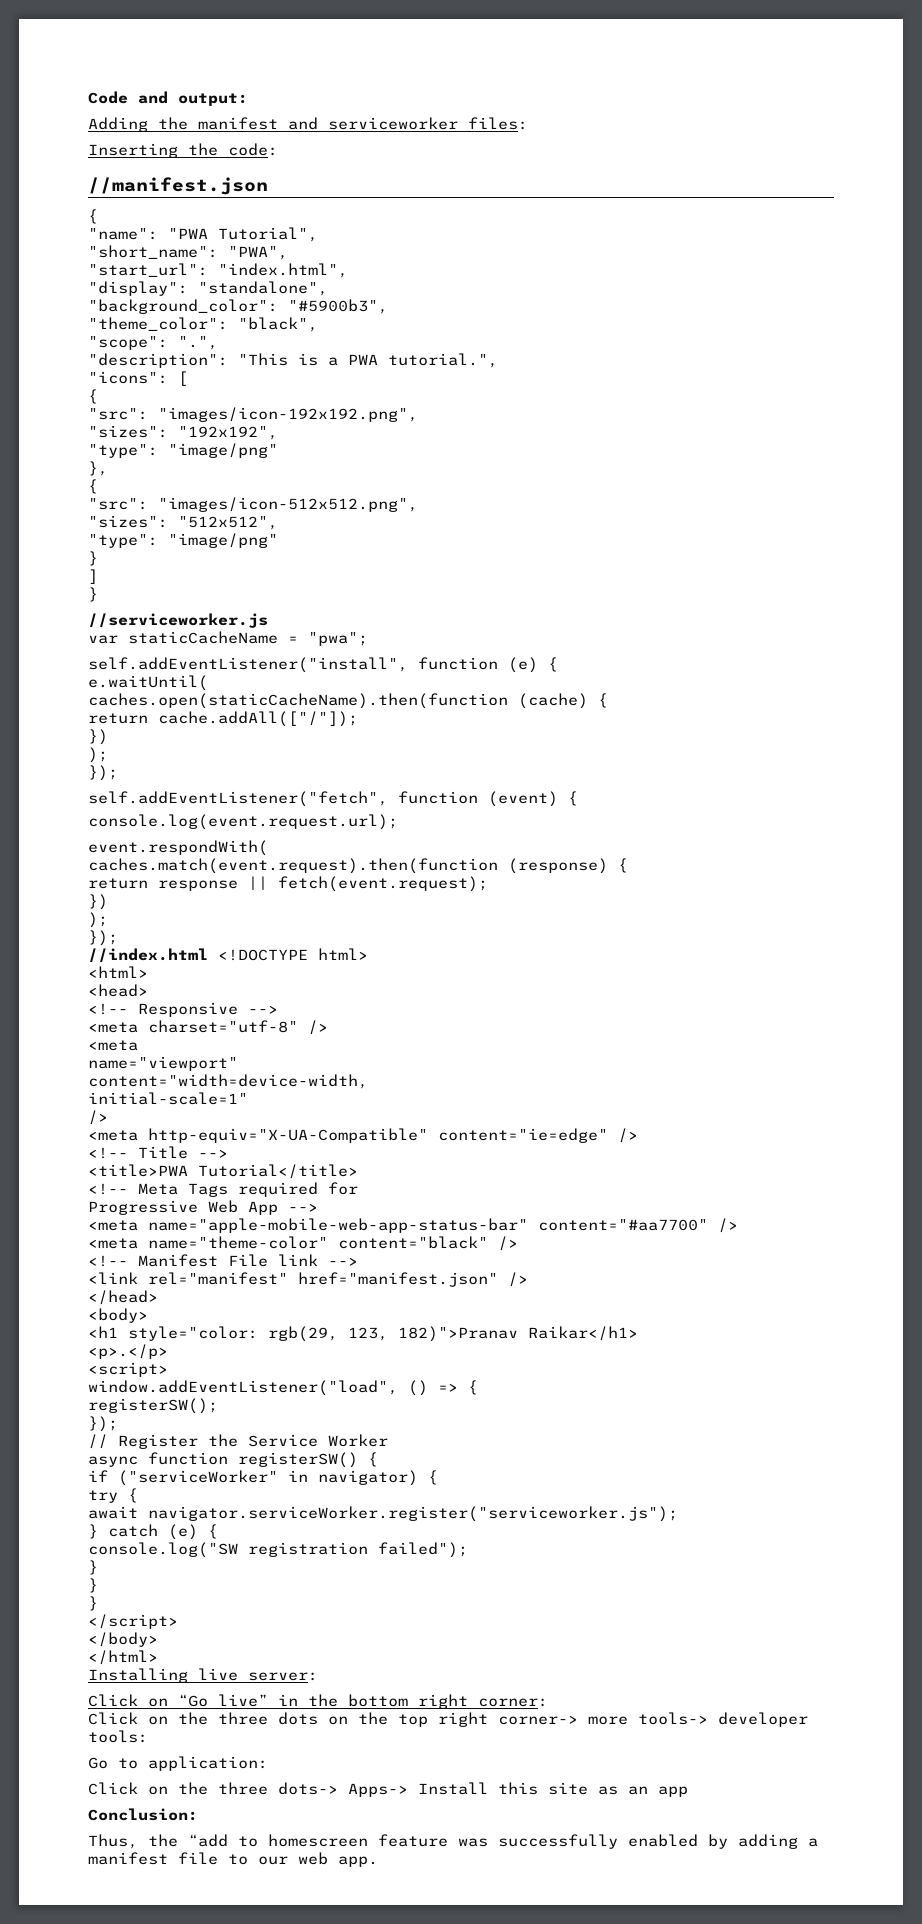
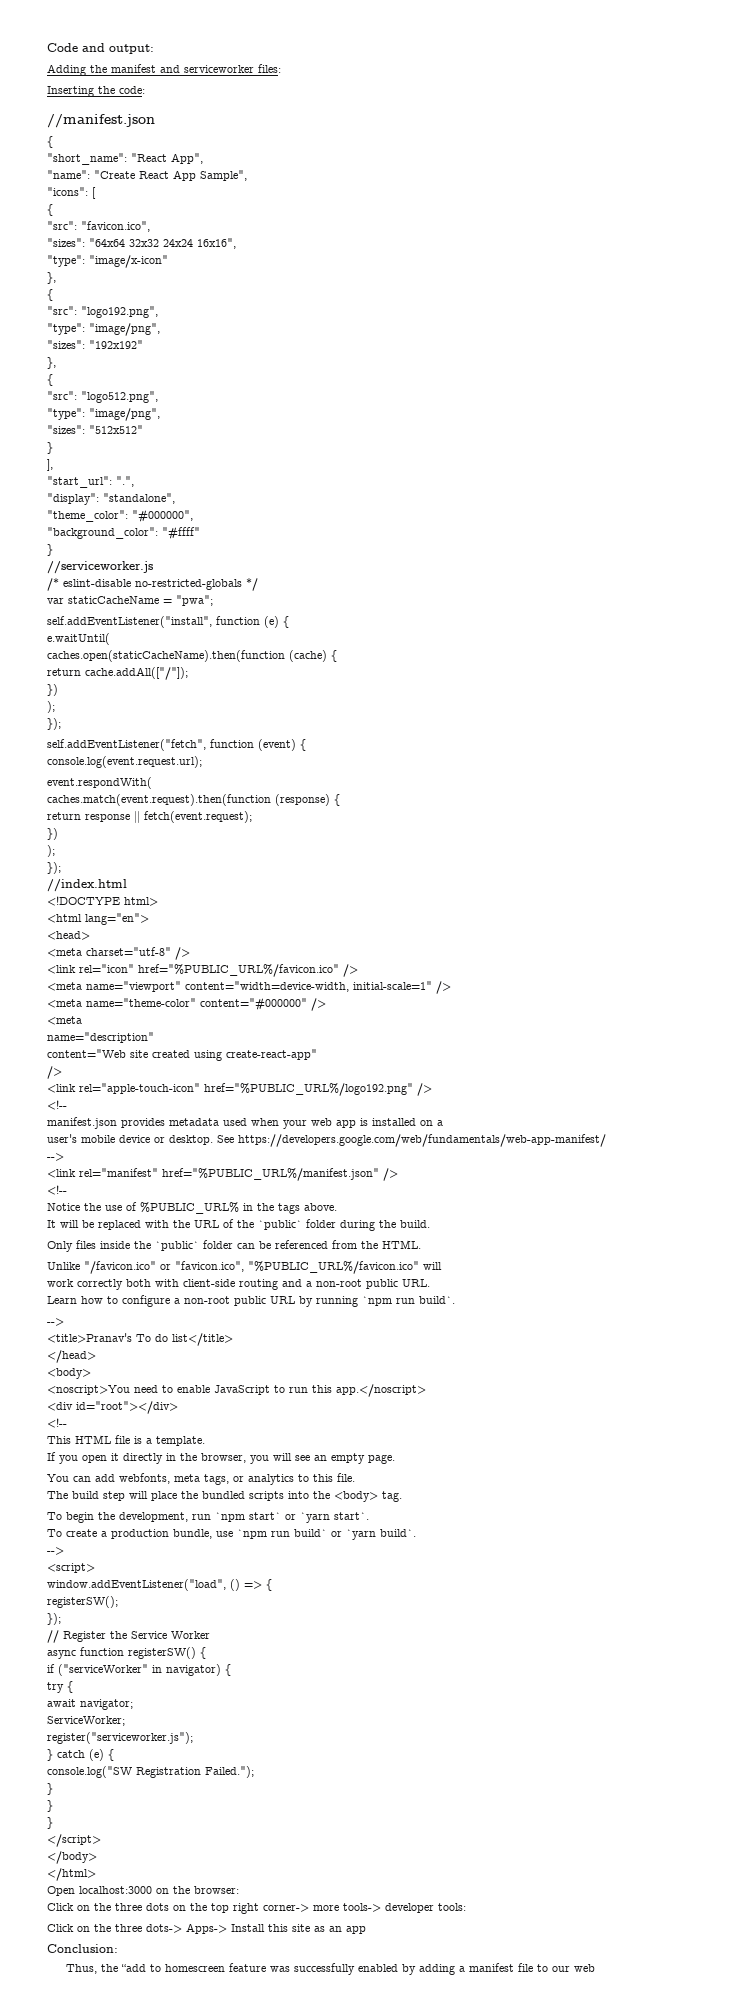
- "name": "PWA Tutorial",
- "short_name": "PWA",
- "start_url": "index.html",
- "display": "standalone",
- "background_color": "#5900b3",
- "theme_color": "black",
- "scope": ".",
- "description": "This is a PWA tutorial.",
+ "short_name": "React App",
+ "name": "Create React App Sample",
- "src": "images/icon-192x192.png",
- "sizes": "192x192",
- "type": "image/png"
+ "src": "favicon.ico",
+ "sizes": "64x64 32x32 24x24 16x16",
+ "type": "image/x-icon"
  },
  {
- "src": "images/icon-512x512.png",
- "sizes": "512x512",
- "type": "image/png"
+ "src": "logo192.png",
+ "type": "image/png",
+ "sizes": "192x192"
+ },
+ {
+ "src": "logo512.png",
+ "type": "image/png",
+ "sizes": "512x512"
  }
- ]
+ ],
+ "start_url": ".",
+ "display": "standalone",
+ "theme_color": "#000000",
+ "background_color": "#ffff"
  }
  //serviceworker.js
+ /* eslint-disable no-restricted-globals */
- //index.html <!DOCTYPE html>
+ //index.html
+ <!DOCTYPE html>
- <html>
+ <html lang="en">
- <!-- Responsive -->
  <meta charset="utf-8" />
+ <link rel="icon" href="%PUBLIC_URL%/favicon.ico" />
+ <meta name="viewport" content="width=device-width, initial-scale=1" />
+ <meta name="theme-color" content="#000000" />
  <meta
- name="viewport"
- content="width=device-width,
- initial-scale=1"
+ name="description"
+ content="Web site created using create-react-app"
  />
- <meta http-equiv="X-UA-Compatible" content="ie=edge" />
- <!-- Title -->
- <title>PWA Tutorial</title>
- <!-- Meta Tags required for
- Progressive Web App -->
- <meta name="apple-mobile-web-app-status-bar" content="#aa7700" />
- <meta name="theme-color" content="black" />
- <!-- Manifest File link -->
+ <link rel="apple-touch-icon" href="%PUBLIC_URL%/logo192.png" />
+ <!--
+ manifest.json provides metadata used when your web app is installed on a
+ user's mobile device or desktop. See https://developers.google.com/web/fundamentals/web-app-manifest/
+ -->
- <link rel="manifest" href="manifest.json" />
+ <link rel="manifest" href="%PUBLIC_URL%/manifest.json" />
+ <!--
+ Notice the use of %PUBLIC_URL% in the tags above.
+ It will be replaced with the URL of the `public` folder during the build.
+ Only files inside the `public` folder can be referenced from the HTML.
+ Unlike "/favicon.ico" or "favicon.ico", "%PUBLIC_URL%/favicon.ico" will
+ work correctly both with client-side routing and a non-root public URL.
+ Learn how to configure a non-root public URL by running `npm run build`.
+ -->
+ <title>Pranav's To do list</title>
  </head>
  <body>
- <h1 style="color: rgb(29, 123, 182)">Pranav Raikar</h1>
- <p>.</p>
+ <noscript>You need to enable JavaScript to run this app.</noscript>
+ <div id="root"></div>
+ <!--
+ This HTML file is a template.
+ If you open it directly in the browser, you will see an empty page.
+ You can add webfonts, meta tags, or analytics to this file.
+ The build step will place the bundled scripts into the <body> tag.
+ To begin the development, run `npm start` or `yarn start`.
+ To create a production bundle, use `npm run build` or `yarn build`.
+ -->
- await navigator.serviceWorker.register("serviceworker.js");
+ await navigator;
+ ServiceWorker;
+ register("serviceworker.js");
- console.log("SW registration failed");
+ console.log("SW Registration Failed.");
- Installing live server:
- Click on “Go live” in the bottom right corner:
+ Open localhost:3000 on the browser:
- Go to application:
- Thus, the “add to homescreen feature was successfully enabled by adding a manifest file to our web app.
+ Thus, the “add to homescreen feature was successfully enabled by adding a manifest file to our web

